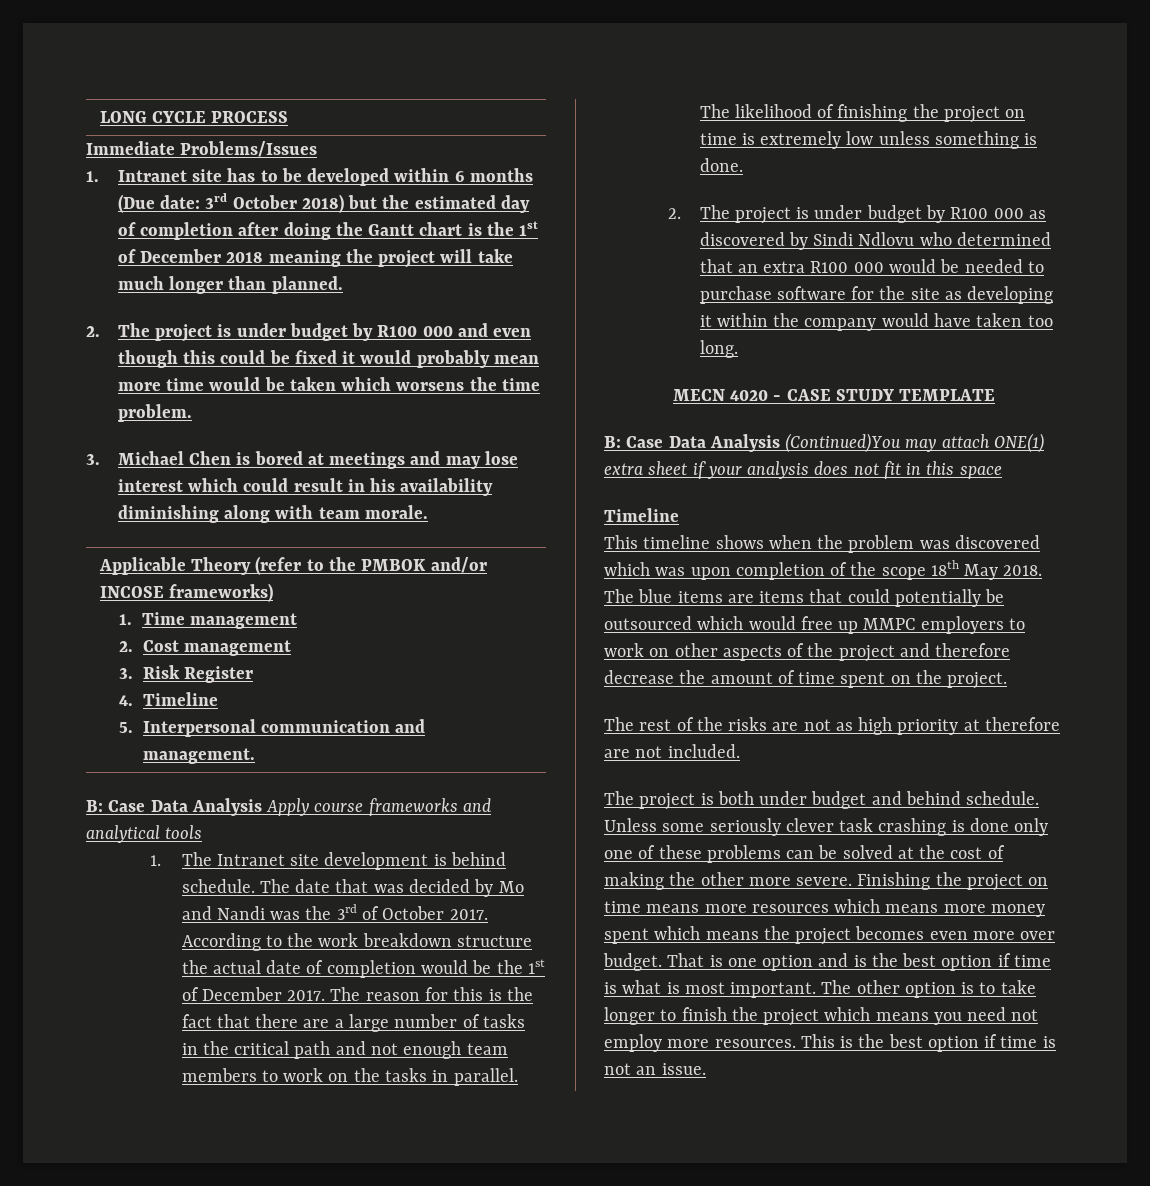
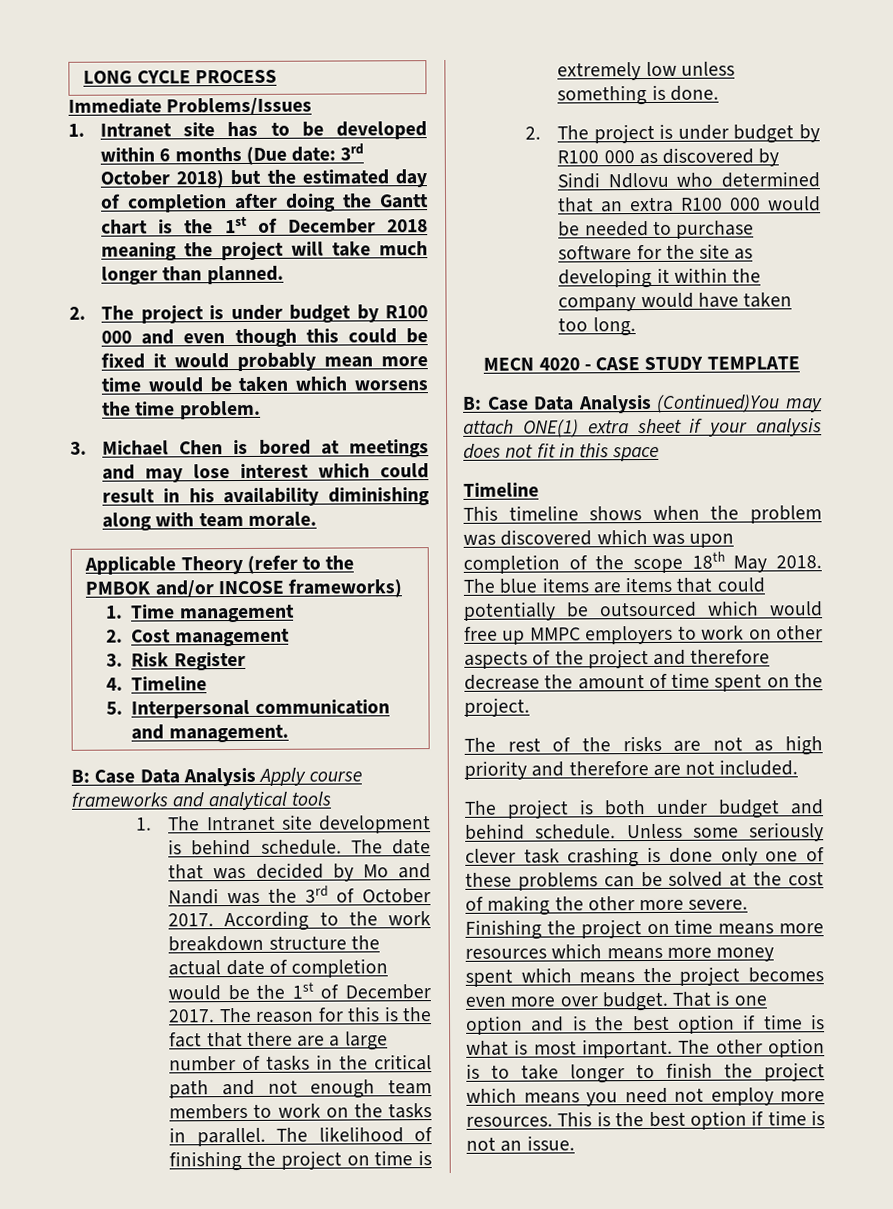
- The rest of the risks are not as high priority at therefore are not included.
+ The rest of the risks are not as high priority and therefore are not included.

